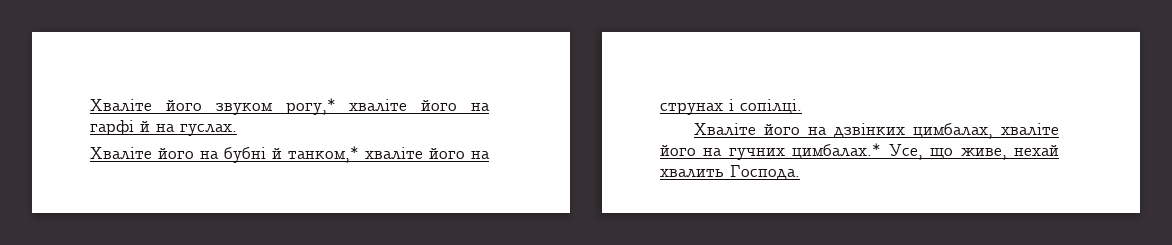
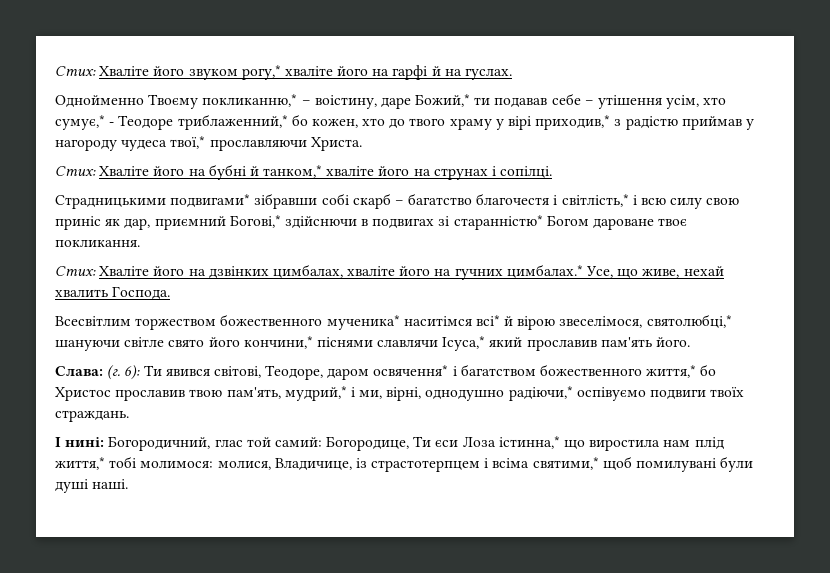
- Хваліте його звуком рогу,* хваліте його на гарфі й на гуслах.
+ Стих: Хваліте його звуком рогу,* хваліте його на гарфі й на гуслах.
- Хваліте його на бубні й танком,* хваліте його на струнах і сопілці.
+ Однойменно Твоєму покликанню,* – воістину, даре Божий,* ти подавав себе – утішення усім, хто сумує,* - Теодоре триблаженний,* бо кожен, хто до твого храму у вірі приходив,* з радістю приймав у нагороду чудеса твої,* прославляючи Христа.
+ Стих: Хваліте його на бубні й танком,* хваліте його на струнах і сопілці.
- Хваліте його на дзвінких цимбалах, хваліте його на гучних цимбалах.* Усе, що живе, нехай хвалить Господа.
+ Страдницькими подвигами* зібравши собі скарб – багатство благочестя і світлість,* і всю силу свою приніс як дар, приємний Богові,* здійснючи в подвигах зі старанністю* Богом дароване твоє покликання.
+ Стих: Хваліте його на дзвінких цимбалах, хваліте його на гучних цимбалах.* Усе, що живе, нехай хвалить Господа.
+ Всесвітлим торжеством божественного мученика* наситімся всі* й вірою звеселімося, святолюбці,* шануючи світле свято його кончини,* піснями славлячи Ісуса,* який прославив пам'ять його.
+ Слава: (г. 6): Ти явився світові, Теодоре, даром освячення* і багатством божественного життя,* бо Христос прославив твою пам'ять, мудрий,* і ми, вірні, однодушно радіючи,* оспівуємо подвиги твоїх страждань.
+ І нині: Богородичний, глас той самий: Богородице, Ти єси Лоза істинна,* що виростила нам плід життя,* тобі молимося: молися, Владичице, із страстотерпцем і всіма святими,* щоб помилувані були душі наші.

